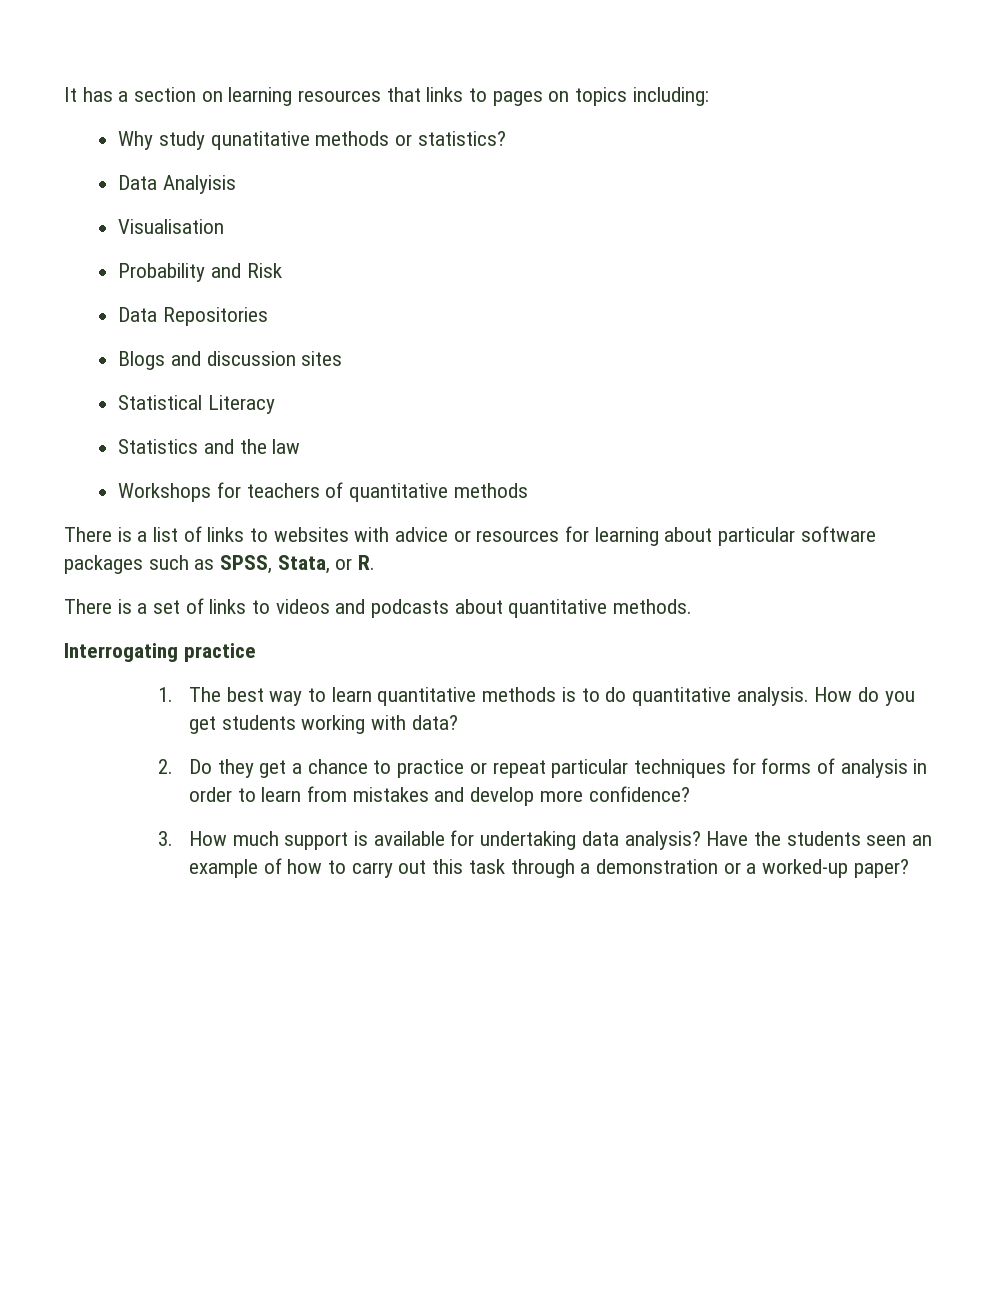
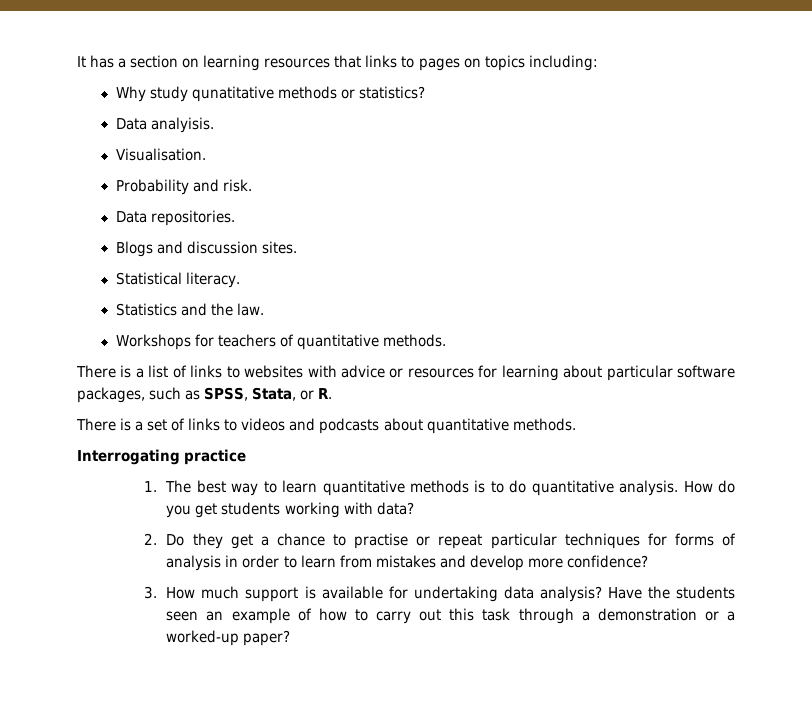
- Data Analyisis
- Visualisation
+ Data analyisis.
+ Visualisation.
- Probability and Risk
- Data Repositories
+ Probability and risk.
+ Data repositories.
- Blogs and discussion sites
+ Blogs and discussion sites.
- Statistical Literacy
+ Statistical literacy.
- Statistics and the law
+ Statistics and the law.
- Workshops for teachers of quantitative methods
+ Workshops for teachers of quantitative methods.
- There is a list of links to websites with advice or resources for learning about particular software packages such as SPSS, Stata, or R.
+ There is a list of links to websites with advice or resources for learning about particular software packages, such as SPSS, Stata, or R.
- 2. Do they get a chance to practice or repeat particular techniques for forms of analysis in order to learn from mistakes and develop more confidence?
+ 2. Do they get a chance to practise or repeat particular techniques for forms of analysis in order to learn from mistakes and develop more confidence?

